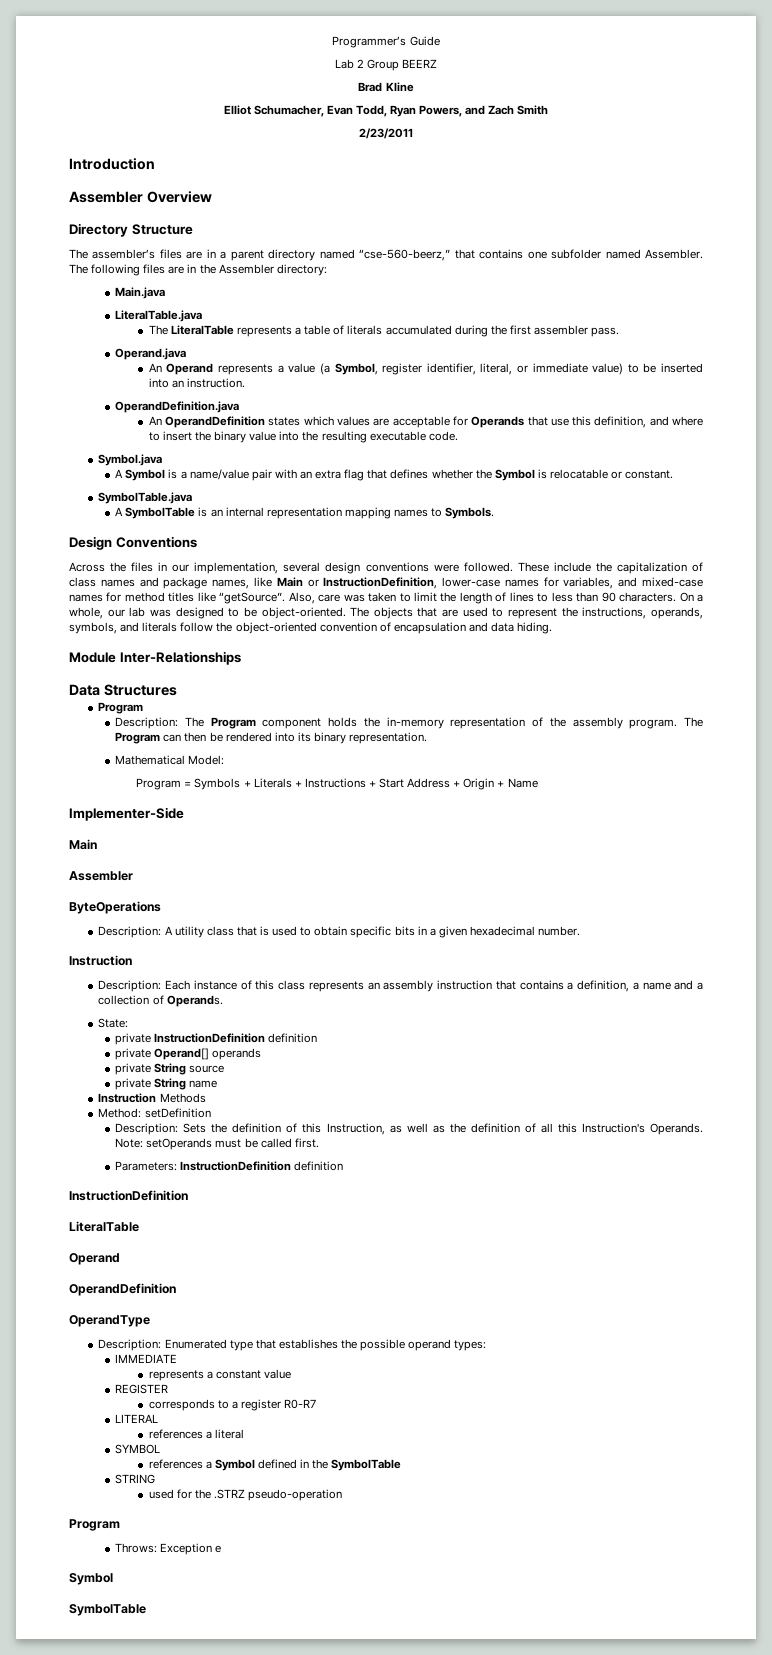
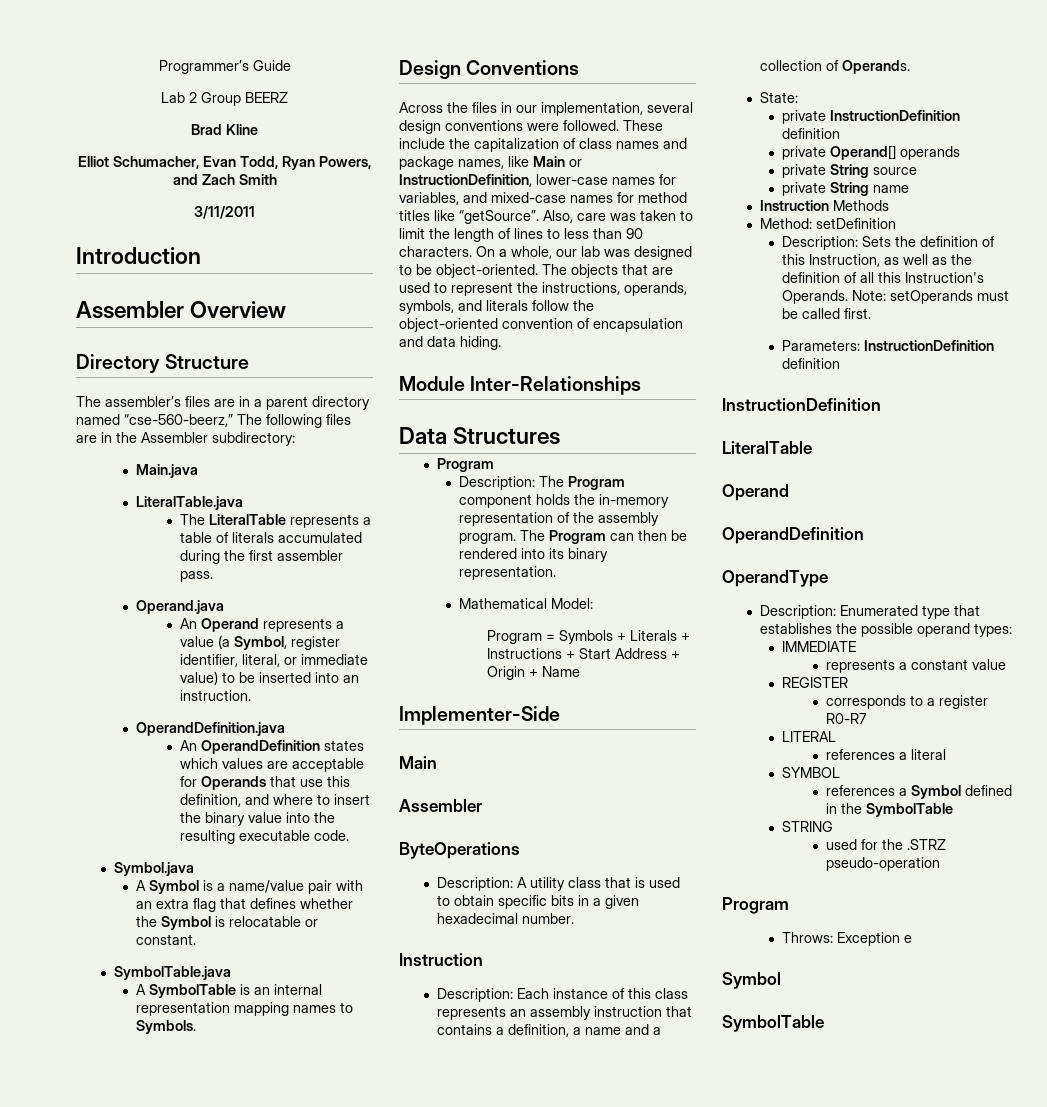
- 2/23/2011
+ 3/11/2011
- The assembler’s files are in a parent directory named “cse-560-beerz,” that contains one subfolder named Assembler. The following files are in the Assembler directory:
+ The assembler’s files are in a parent directory named “cse-560-beerz,” The following files are in the Assembler subdirectory:

